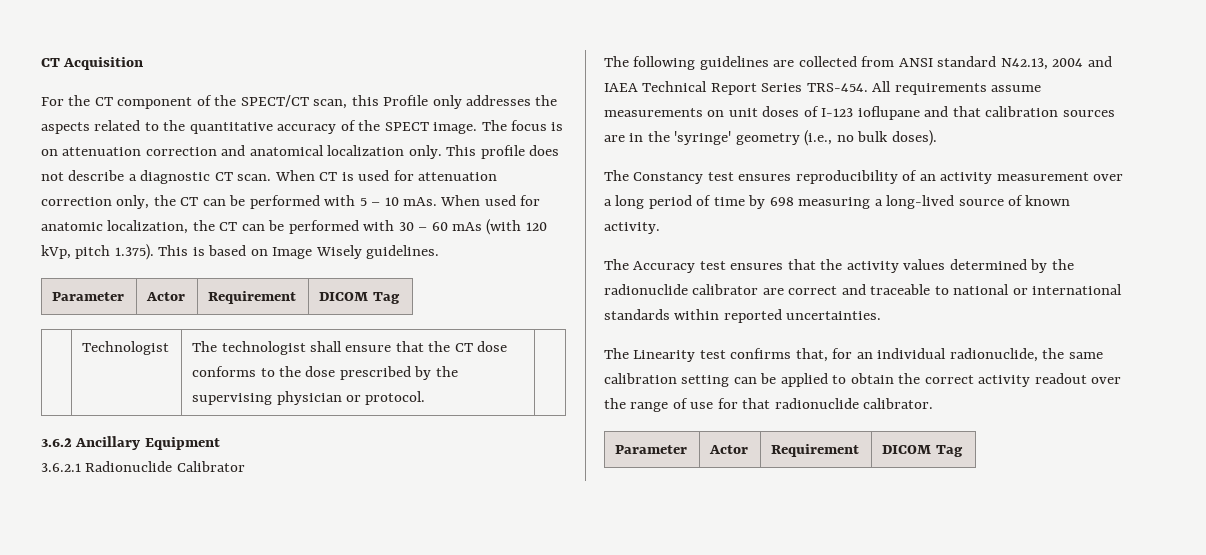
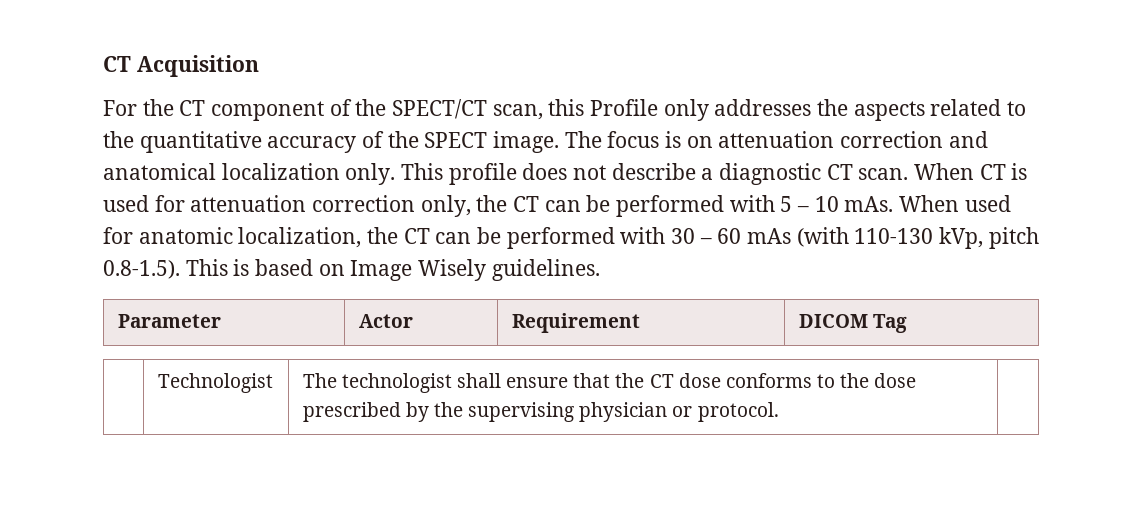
- When used for anatomic localization, the CT can be performed with 30 – 60 mAs (with 120 kVp, pitch 1.375). This is based on Image Wisely guidelines.
+ When used for anatomic localization, the CT can be performed with 30 – 60 mAs (with 110-130 kVp, pitch 0.8-1.5). This is based on Image Wisely guidelines.
- 3.6.2 Ancillary Equipment
- 3.6.2.1 Radionuclide Calibrator
- The following guidelines are collected from ANSI standard N42.13, 2004 and IAEA Technical Report Series TRS-454. All requirements assume measurements on unit doses of I-123 ioflupane and that calibration sources are in the 'syringe' geometry (i.e., no bulk doses).
- The Constancy test ensures reproducibility of an activity measurement over a long period of time by 698 measuring a long-lived source of known activity.
- The Accuracy test ensures that the activity values determined by the radionuclide calibrator are correct and traceable to national or international standards within reported uncertainties.
- The Linearity test confirms that, for an individual radionuclide, the same calibration setting can be applied to obtain the correct activity readout over the range of use for that radionuclide calibrator.
- Parameter | Actor | Requirement | DICOM Tag

